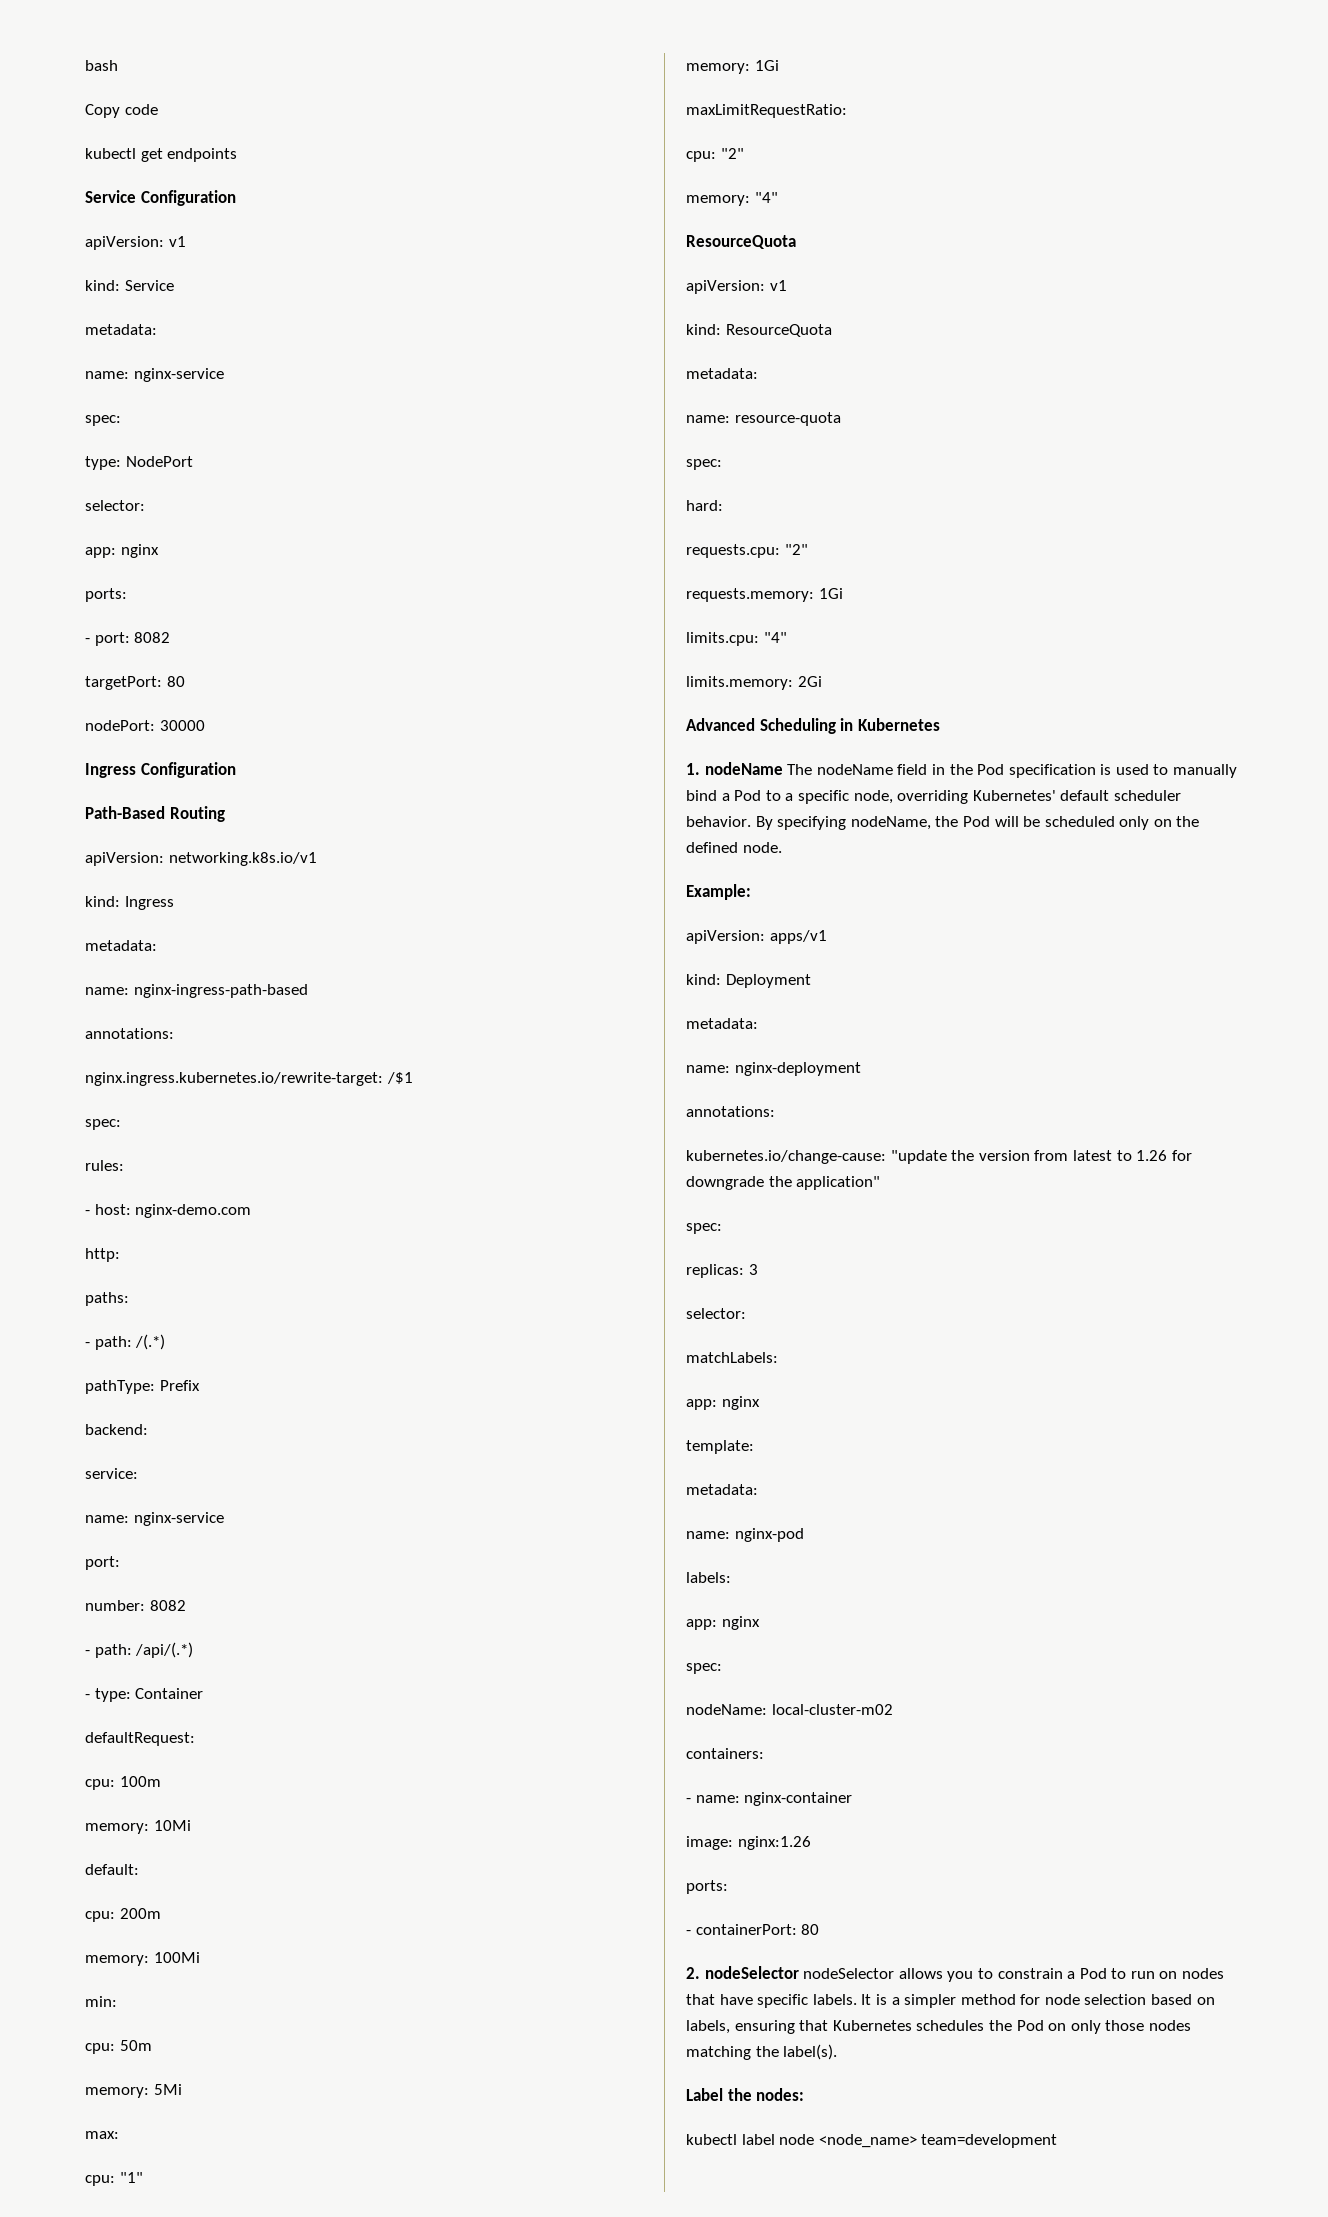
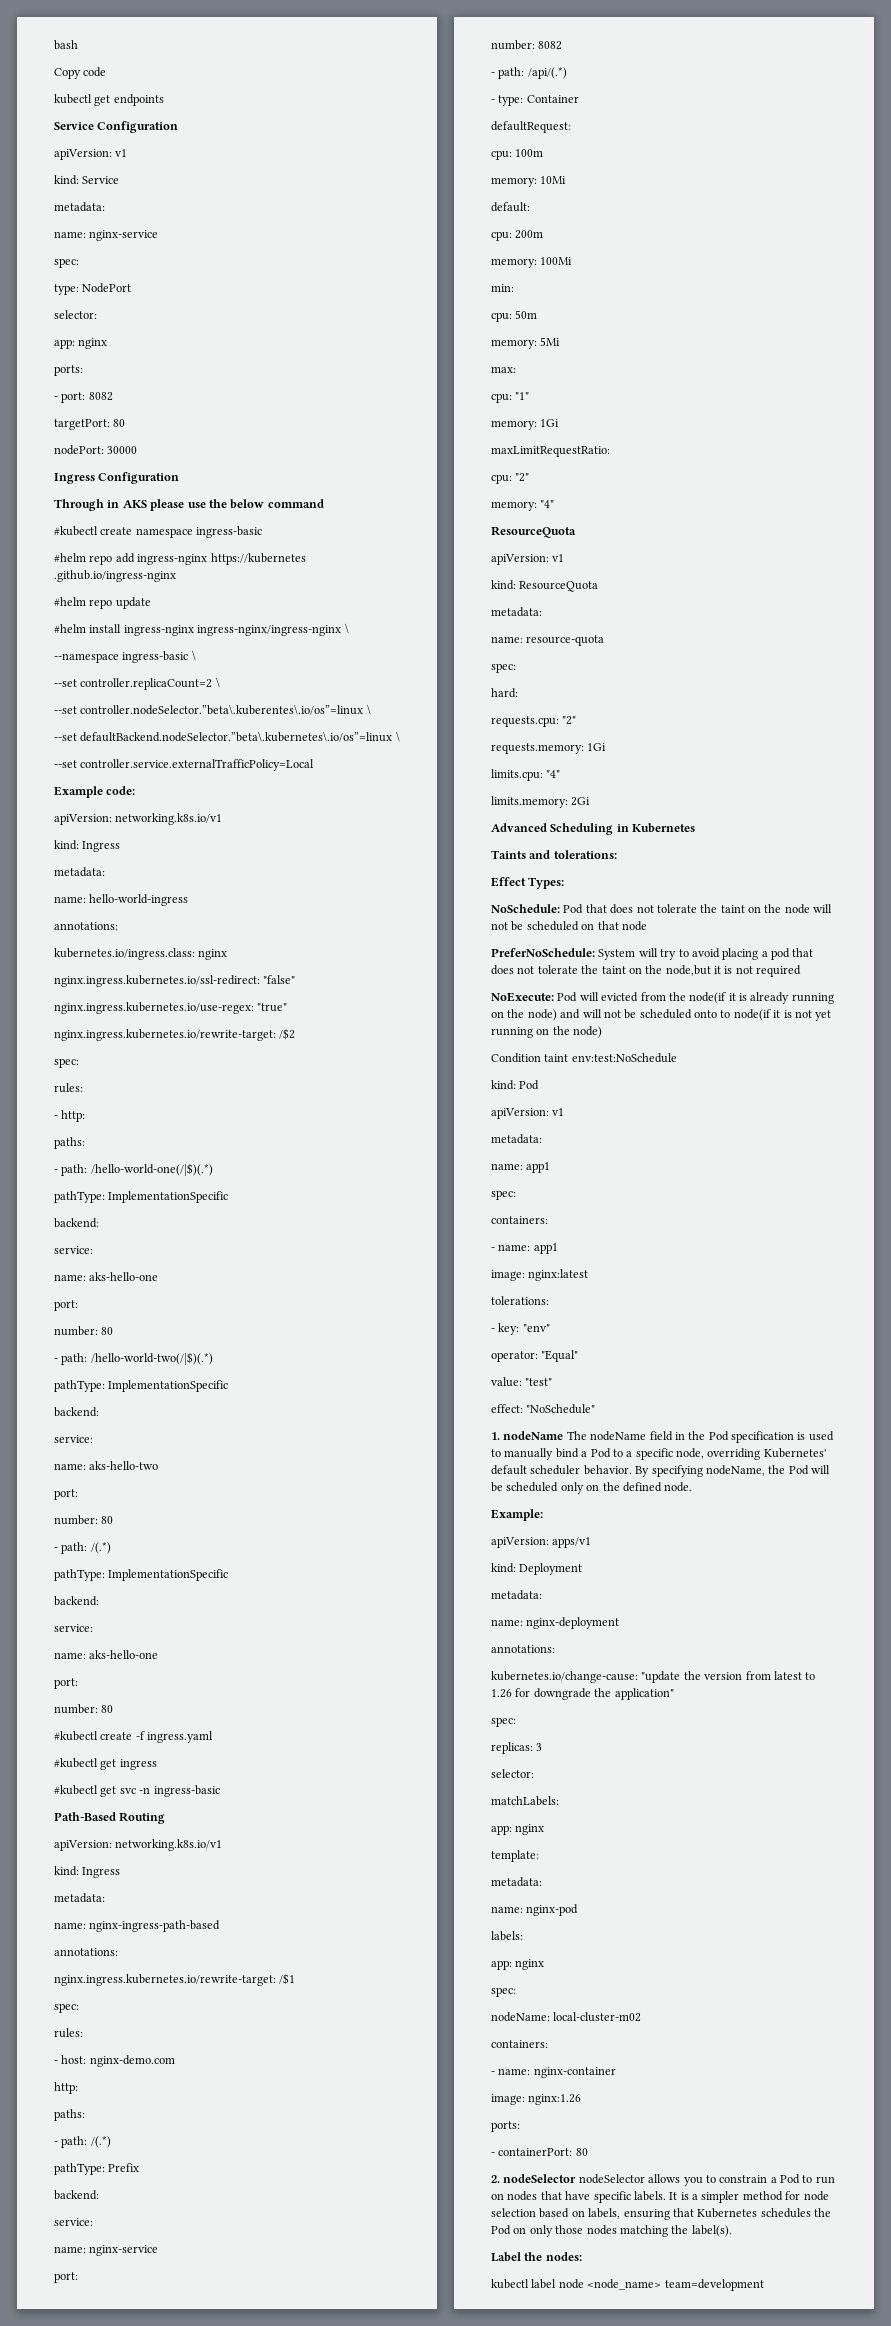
+ Through in AKS please use the below command
+ #kubectl create namespace ingress-basic
+ #helm repo add ingress-nginx https://kubernetes .github.io/ingress-nginx
+ #helm repo update
+ #helm install ingress-nginx ingress-nginx/ingress-nginx \
+ --namespace ingress-basic \
+ --set controller.replicaCount=2 \
+ --set controller.nodeSelector.”beta\.kuberentes\.io/os”=linux \
+ --set defaultBackend.nodeSelector.”beta\.kubernetes\.io/os”=linux \
+ --set controller.service.externalTrafficPolicy=Local
+ Example code:
+ apiVersion: networking.k8s.io/v1
+ kind: Ingress
+ metadata:
+ name: hello-world-ingress
+ annotations:
+ kubernetes.io/ingress.class: nginx
+ nginx.ingress.kubernetes.io/ssl-redirect: "false"
+ nginx.ingress.kubernetes.io/use-regex: "true"
+ nginx.ingress.kubernetes.io/rewrite-target: /$2
+ spec:
+ rules:
+ - http:
+ paths:
+ - path: /hello-world-one(/|$)(.*)
+ pathType: ImplementationSpecific
+ backend:
+ service:
+ name: aks-hello-one
+ port:
+ number: 80
+ - path: /hello-world-two(/|$)(.*)
+ pathType: ImplementationSpecific
+ backend:
+ service:
+ name: aks-hello-two
+ port:
+ number: 80
+ - path: /(.*)
+ pathType: ImplementationSpecific
+ backend:
+ service:
+ name: aks-hello-one
+ port:
+ number: 80
+ #kubectl create -f ingress.yaml
+ #kubectl get ingress
+ #kubectl get svc -n ingress-basic
+ Taints and tolerations:
+ Effect Types:
+ NoSchedule: Pod that does not tolerate the taint on the node will not be scheduled on that node
+ PreferNoSchedule: System will try to avoid placing a pod that does not tolerate the taint on the node,but it is not required
+ NoExecute: Pod will evicted from the node(if it is already running on the node) and will not be scheduled onto to node(if it is not yet running on the node)
+ Condition taint env:test:NoSchedule
+ kind: Pod
+ apiVersion: v1
+ metadata:
+ name: app1
+ spec:
+ containers:
+ - name: app1
+ image: nginx:latest
+ tolerations:
+ - key: "env"
+ operator: "Equal"
+ value: "test"
+ effect: "NoSchedule"

